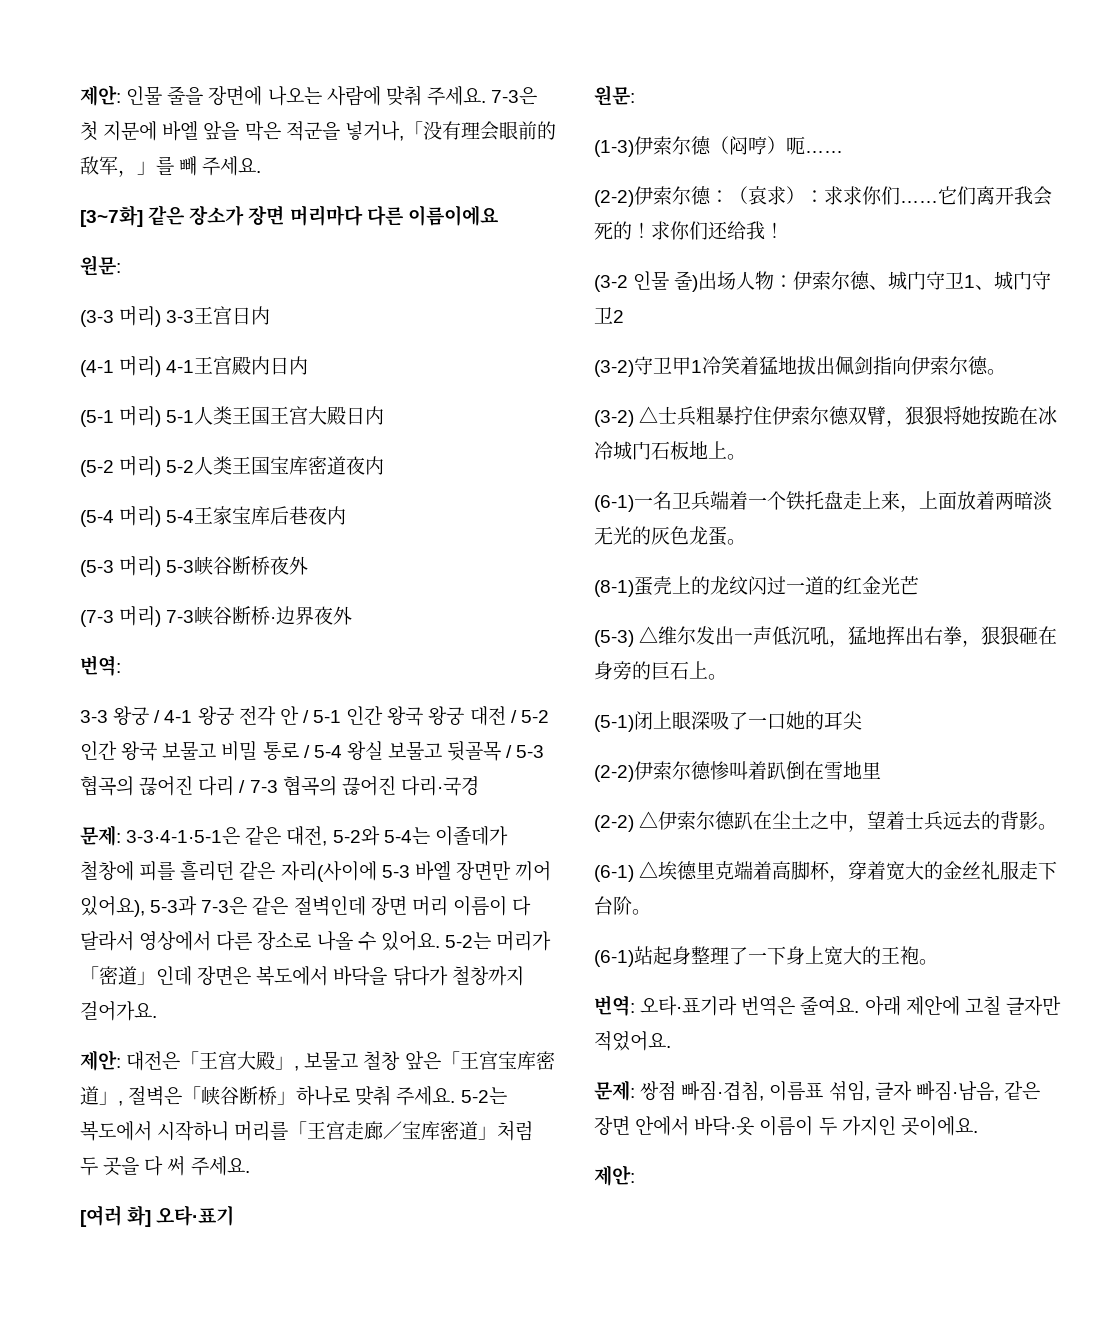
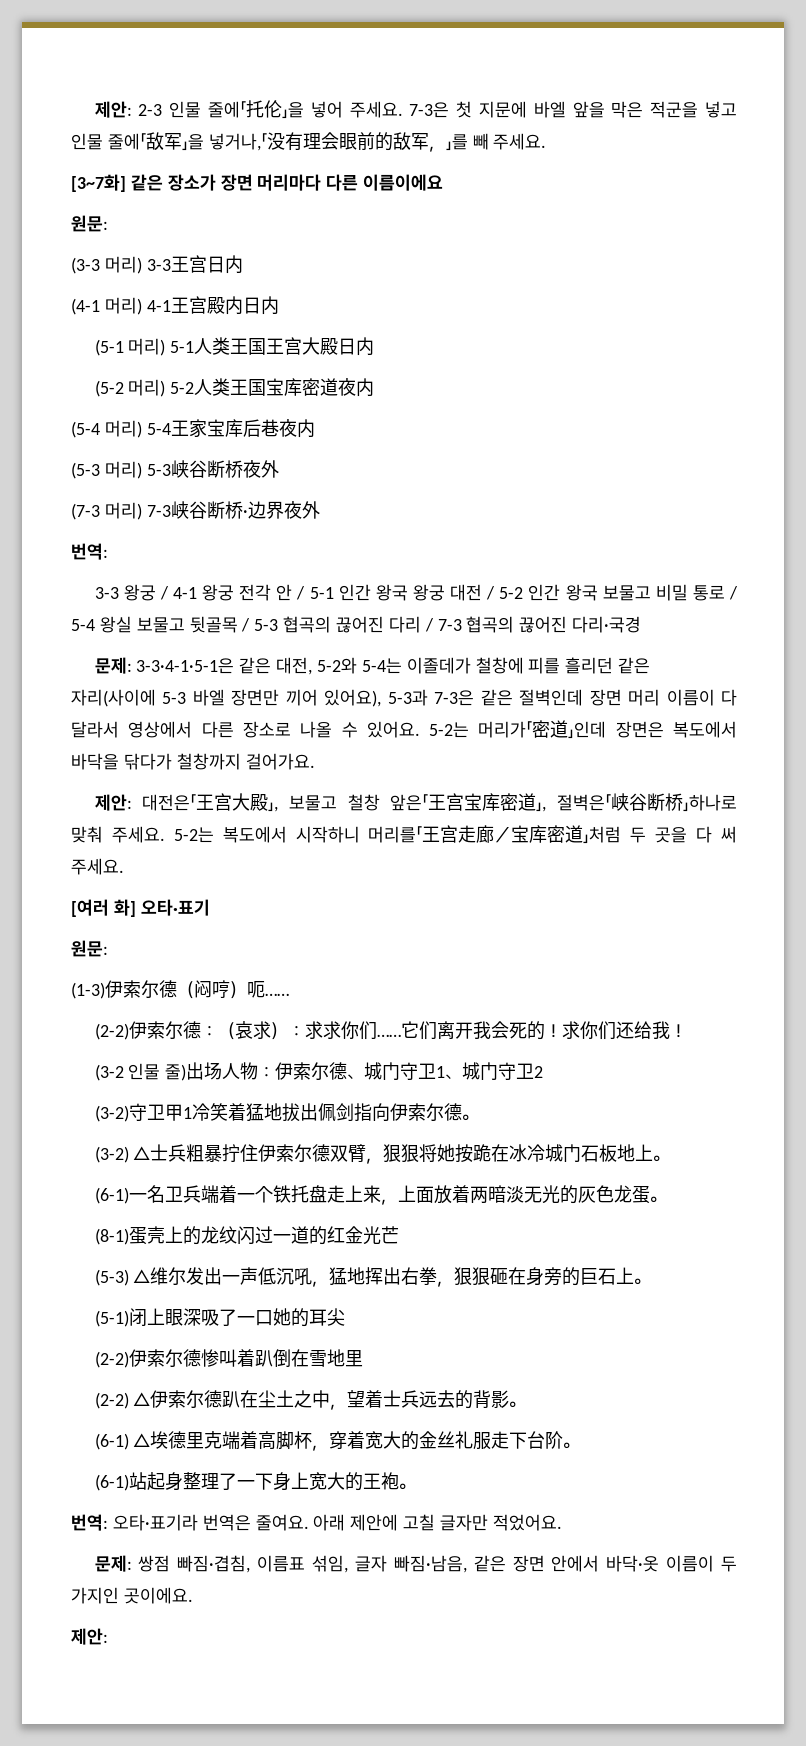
- 제안: 인물 줄을 장면에 나오는 사람에 맞춰 주세요.
+ 제안: 2-3 인물 줄에「托伦」을 넣어 주세요.
- 7-3은 첫 지문에 바엘 앞을 막은 적군을 넣거나,「没有理会眼前的敌军，」를 빼 주세요.
+ 7-3은 첫 지문에 바엘 앞을 막은 적군을 넣고 인물 줄에「敌军」을 넣거나,「没有理会眼前的敌军，」를 빼 주세요.

